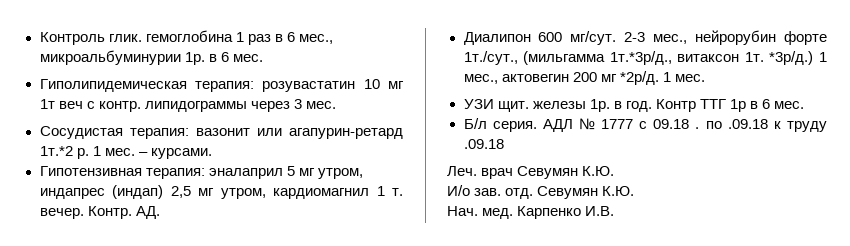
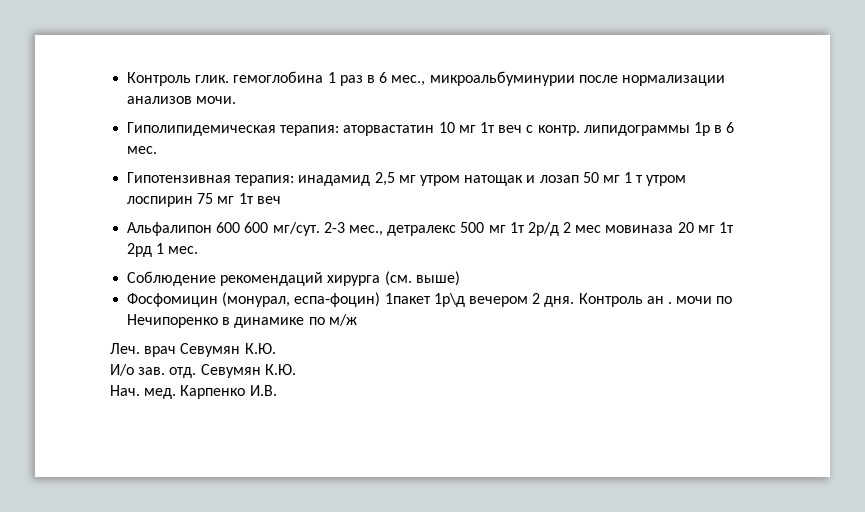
- Контроль глик. гемоглобина 1 раз в 6 мес., микроальбуминурии 1р. в 6 мес.
+ Контроль глик. гемоглобина 1 раз в 6 мес., микроальбуминурии после нормализации анализов мочи.
- Гиполипидемическая терапия: розувастатин 10 мг 1т веч с контр. липидограммы через 3 мес.
- Сосудистая терапия: вазонит или агапурин-ретард 1т.*2 р. 1 мес. – курсами.
- Гипотензивная терапия: эналаприл 5 мг утром, индапрес (индап) 2,5 мг утром, кардиомагнил 1 т. вечер. Контр. АД.
- Диалипон 600 мг/сут. 2-3 мес., нейрорубин форте 1т./сут., (мильгамма 1т.*3р/д., витаксон 1т. *3р/д.) 1 мес., актовегин 200 мг *2р/д. 1 мес.
- УЗИ щит. железы 1р. в год. Контр ТТГ 1р в 6 мес.
- Б/л серия. АДЛ № 1777 с 09.18 . по .09.18 к труду .09.18
+ Гиполипидемическая терапия: аторвастатин 10 мг 1т веч с контр. липидограммы 1р в 6 мес.
+ Гипотензивная терапия: инадамид 2,5 мг утром натощак и лозап 50 мг 1 т утром лоспирин 75 мг 1т веч
+ Альфалипон 600 600 мг/сут. 2-3 мес., детралекс 500 мг 1т 2р/д 2 мес мовиназа 20 мг 1т 2рд 1 мес.
+ Соблюдение рекомендаций хирурга (см. выше)
+ Фосфомицин (монурал, еспа-фоцин) 1пакет 1р\д вечером 2 дня. Контроль ан . мочи по Нечипоренко в динамике по м/ж

